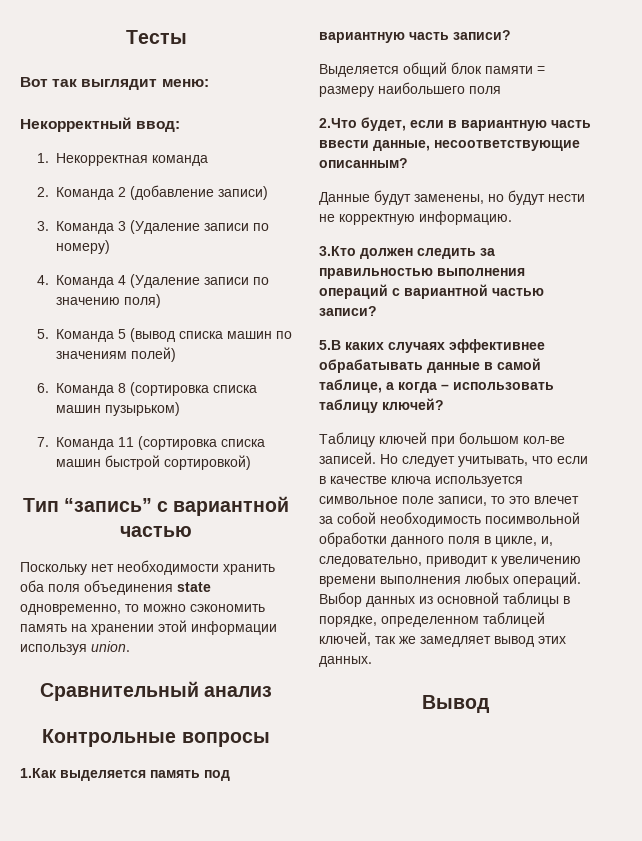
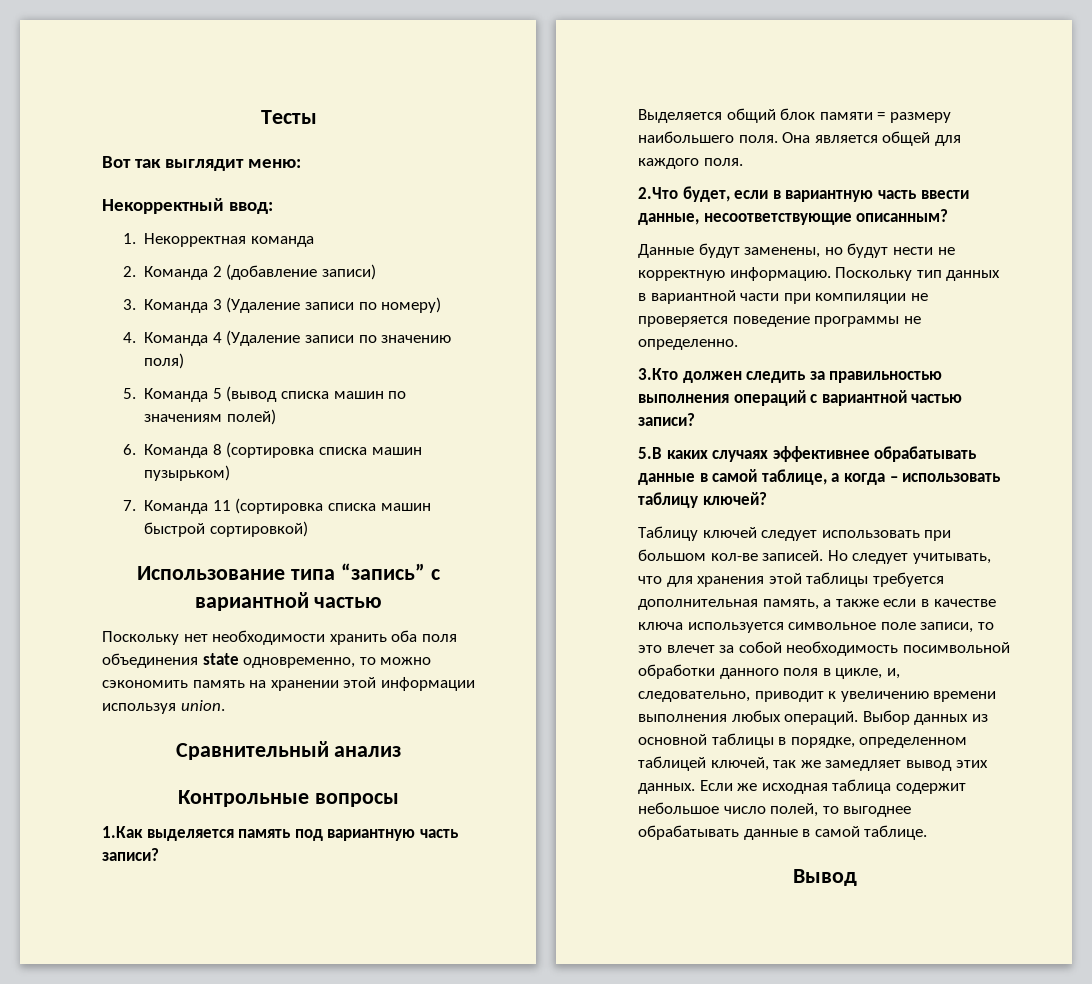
- Тип “запись” с вариантной частью
+ Использование типа “запись” с вариантной частью
- Выделяется общий блок памяти = размеру наибольшего поля
+ Выделяется общий блок памяти = размеру наибольшего поля. Она является общей для каждого поля.
+ Поскольку тип данных в вариантной части при компиляции не проверяется поведение программы не определенно.
- Таблицу ключей при большом кол-ве записей.
+ Таблицу ключей следует использовать при большом кол-ве записей.
- Но следует учитывать, что если в качестве ключа используется символьное поле записи, то это влечет за собой необходимость посимвольной обработки данного поля в цикле, и, следовательно, приводит к увеличению времени выполнения любых операций.
+ Но следует учитывать, что для хранения этой таблицы требуется дополнительная память, а также если в качестве ключа используется символьное поле записи, то это влечет за собой необходимость посимвольной обработки данного поля в цикле, и, следовательно, приводит к увеличению времени выполнения любых операций.
+ Если же исходная таблица содержит небольшое число полей, то выгоднее обрабатывать данные в самой таблице.

